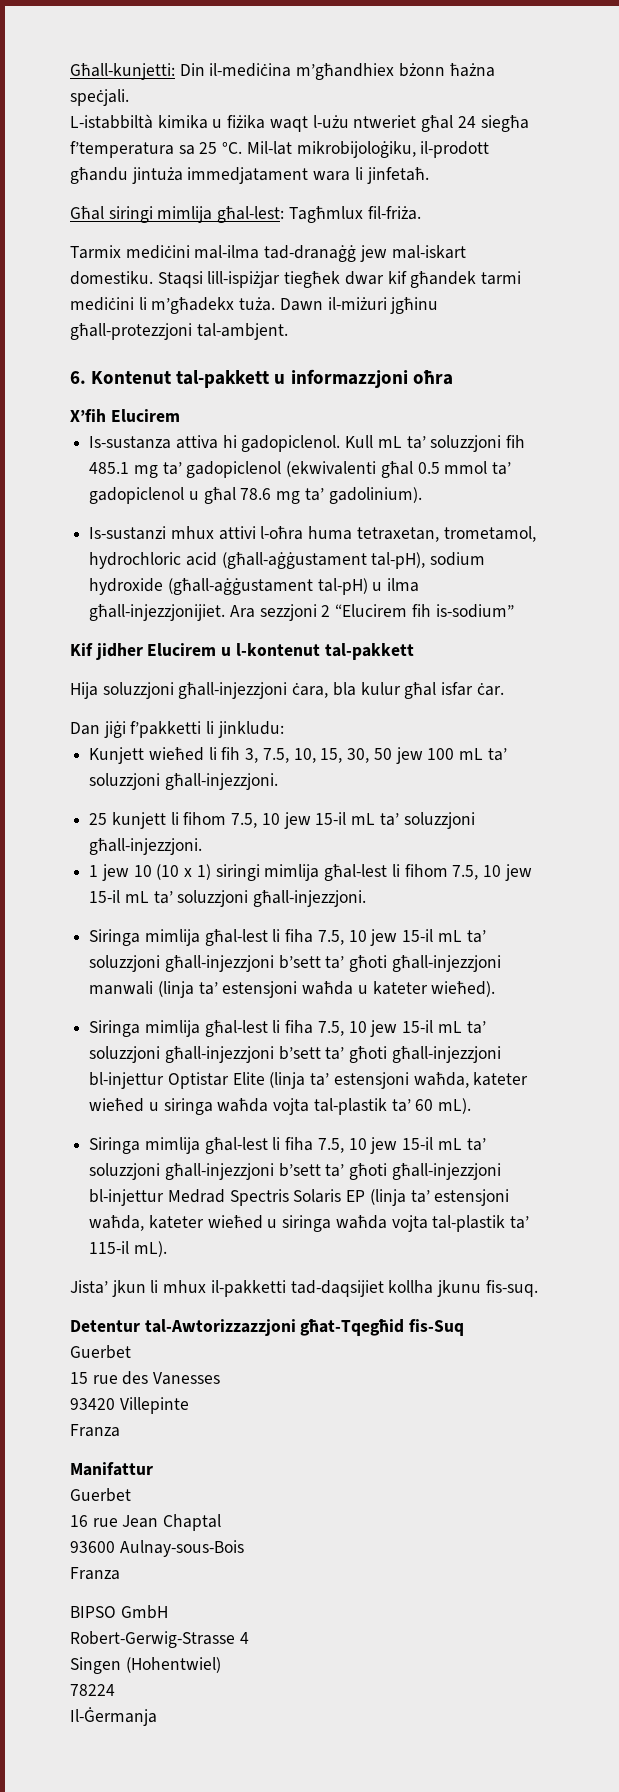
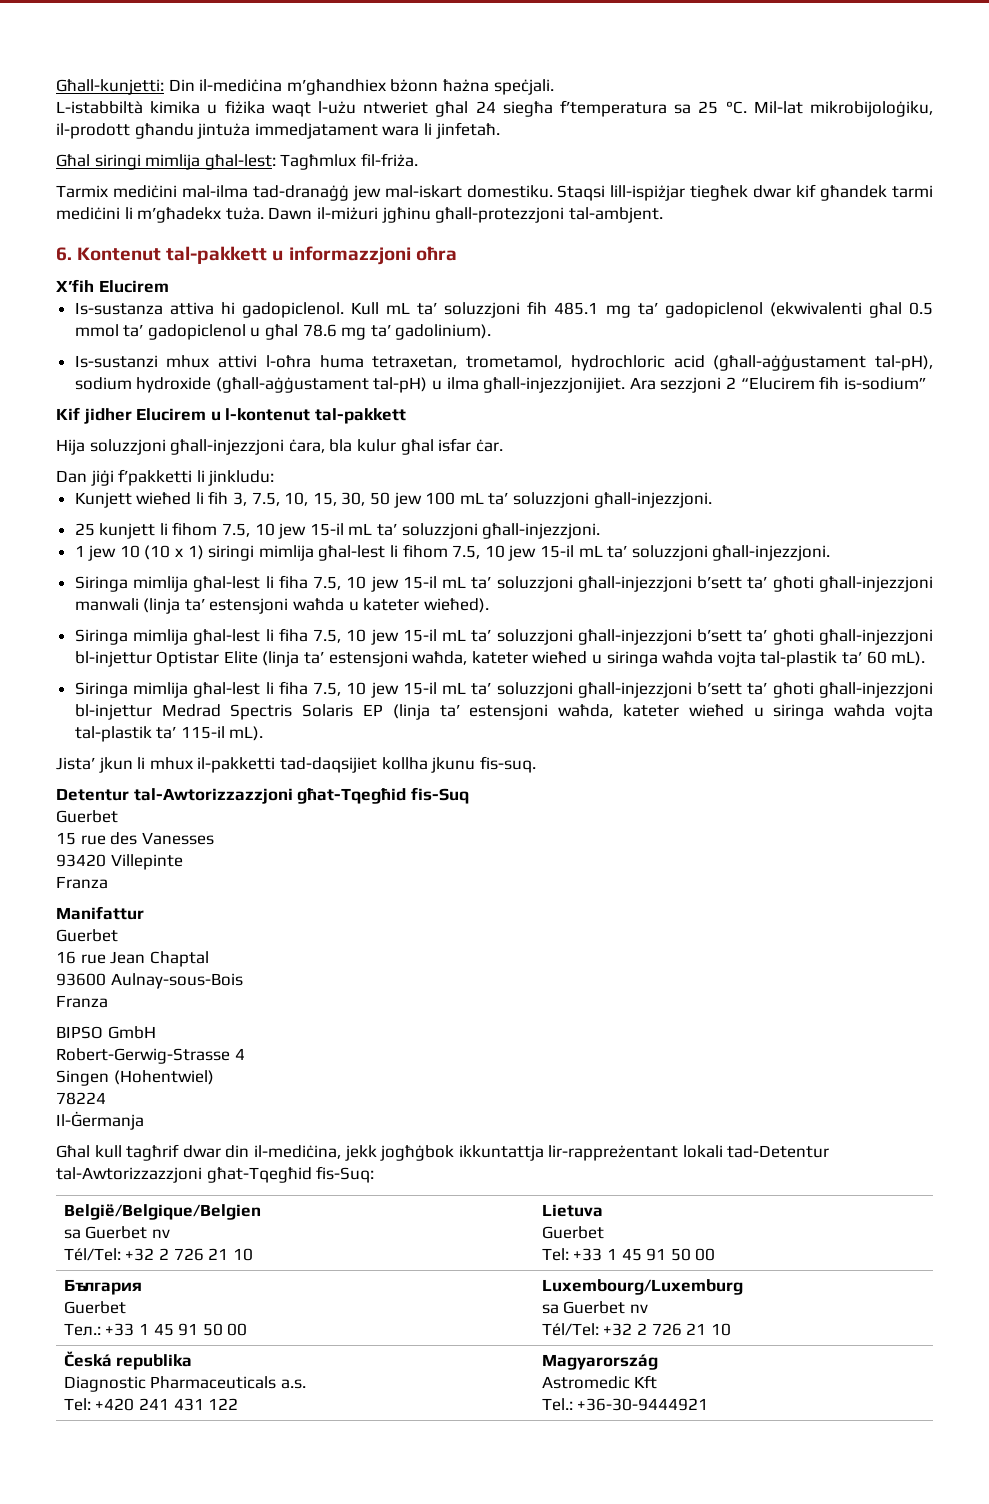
+ Għal kull tagħrif dwar din il-mediċina, jekk jogħġbok ikkuntattja lir-rappreżentant lokali tad-Detentur tal-Awtorizzazzjoni għat-Tqegħid fis-Suq:
+ België/Belgique/Belgien
+ sa Guerbet nv
+ Tél/Tel: +32 2 726 21 10 | Lietuva
+ Guerbet
+ Tel: +33 1 45 91 50 00
+ България
+ Guerbet
+ Teл.: +33 1 45 91 50 00 | Luxembourg/Luxemburg
+ sa Guerbet nv
+ Tél/Tel: +32 2 726 21 10
+ Česká republika
+ Diagnostic Pharmaceuticals a.s.
+ Tel: +420 241 431 122 | Magyarország
+ Astromedic Kft
+ Tel.: +36-30-9444921

